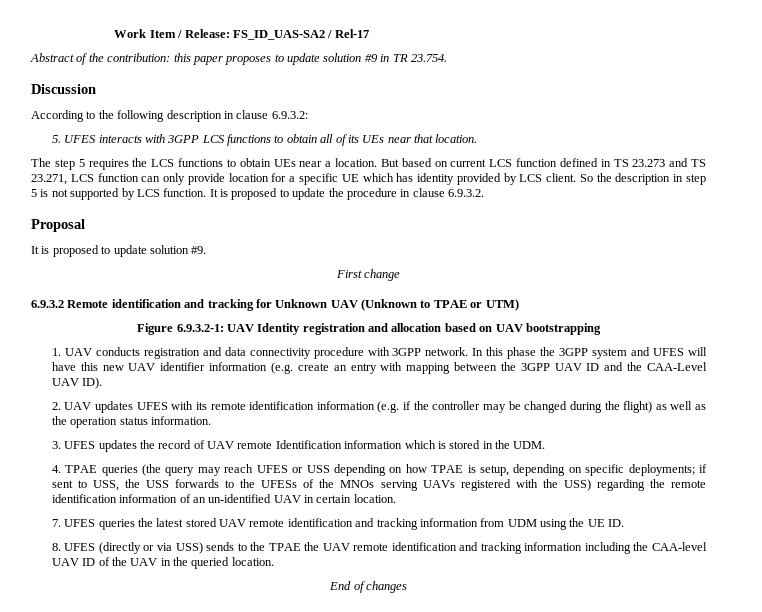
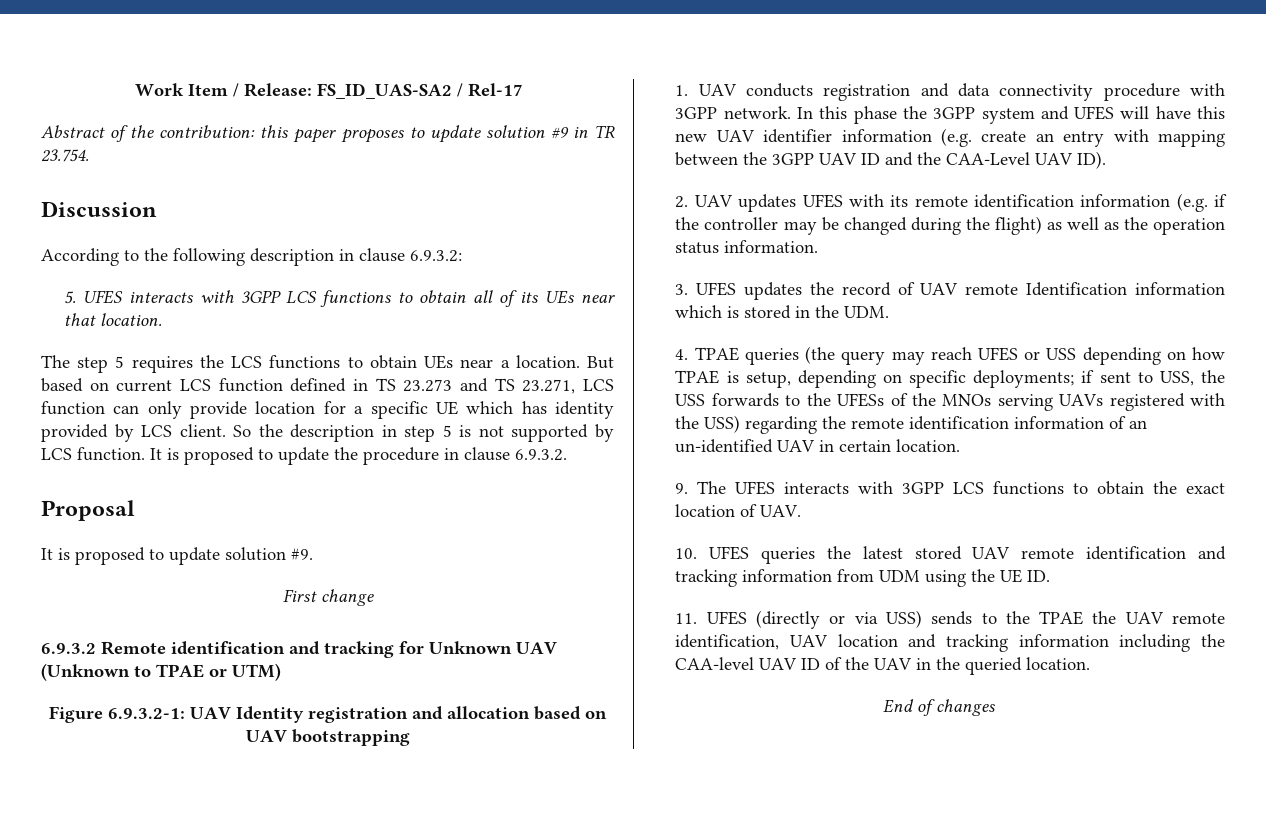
- 7. UFES queries the latest stored UAV remote identification and tracking information from UDM using the UE ID.
+ 9. The UFES interacts with 3GPP LCS functions to obtain the exact location of UAV.
+ 10. UFES queries the latest stored UAV remote identification and tracking information from UDM using the UE ID.
- 8. UFES (directly or via USS) sends to the TPAE the UAV remote identification and tracking information including the CAA-level UAV ID of the UAV in the queried location.
+ 11. UFES (directly or via USS) sends to the TPAE the UAV remote identification, UAV location and tracking information including the CAA-level UAV ID of the UAV in the queried location.

